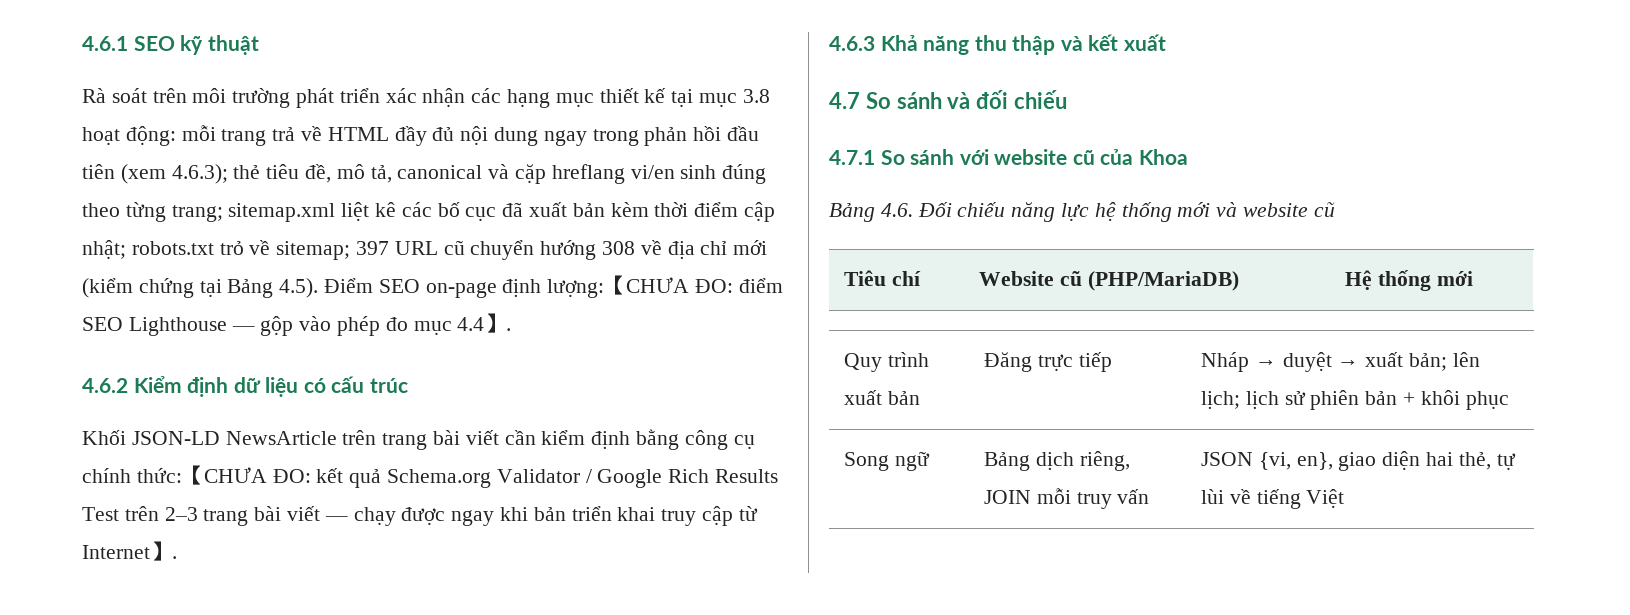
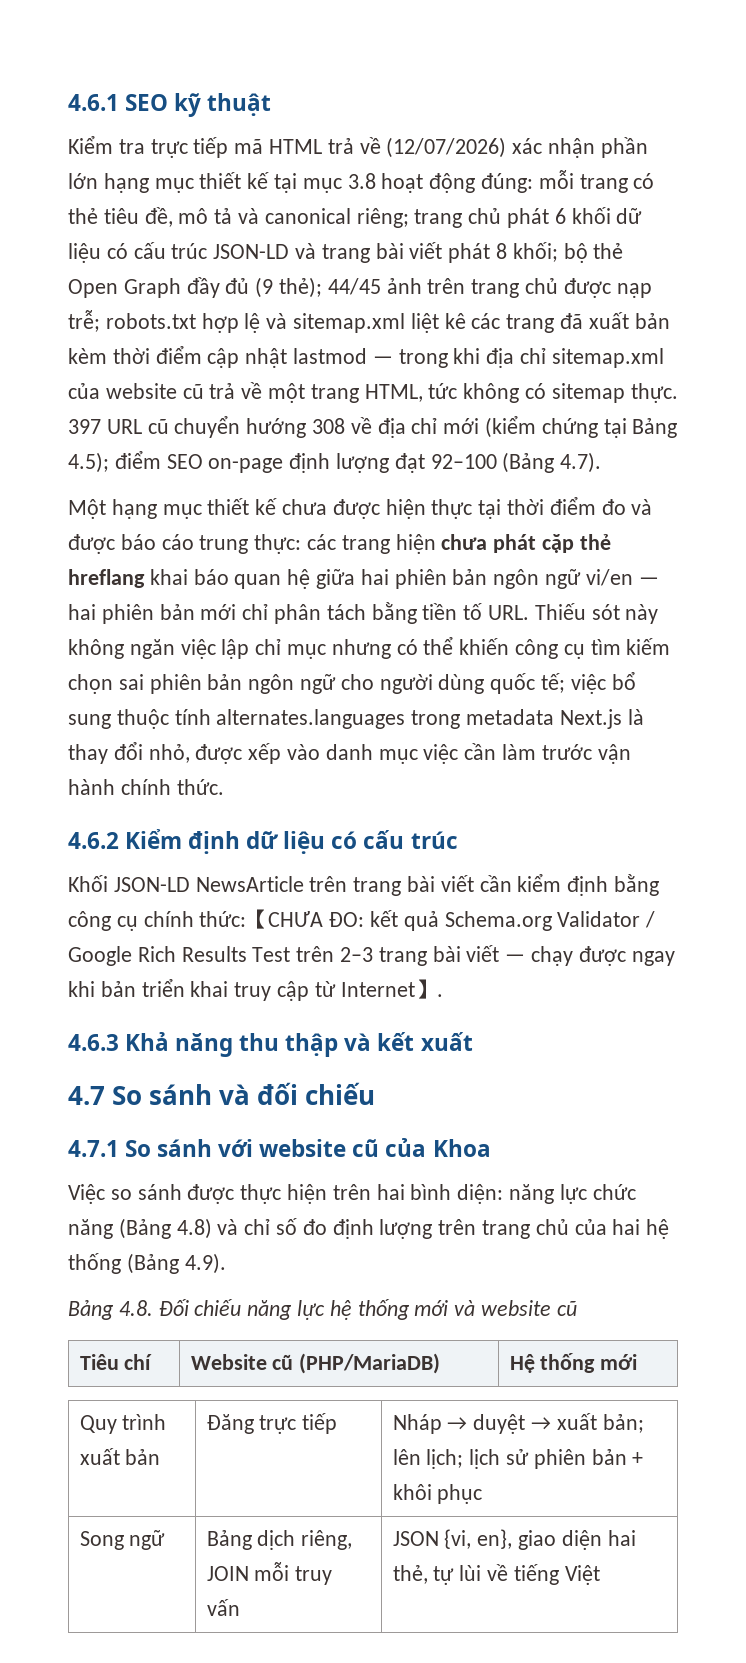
- Rà soát trên môi trường phát triển xác nhận các hạng mục thiết kế tại mục 3.8 hoạt động: mỗi trang trả về HTML đầy đủ nội dung ngay trong phản hồi đầu tiên (xem 4.6.3); thẻ tiêu đề, mô tả, canonical và cặp hreflang vi/en sinh đúng theo từng trang; sitemap.xml liệt kê các bố cục đã xuất bản kèm thời điểm cập nhật; robots.txt trỏ về sitemap; 397 URL cũ chuyển hướng 308 về địa chỉ mới (kiểm chứng tại Bảng 4.5). Điểm SEO on-page định lượng:【CHƯA ĐO: điểm SEO Lighthouse — gộp vào phép đo mục 4.4】.
+ Kiểm tra trực tiếp mã HTML trả về (12/07/2026) xác nhận phần lớn hạng mục thiết kế tại mục 3.8 hoạt động đúng: mỗi trang có thẻ tiêu đề, mô tả và canonical riêng; trang chủ phát 6 khối dữ liệu có cấu trúc JSON-LD và trang bài viết phát 8 khối; bộ thẻ Open Graph đầy đủ (9 thẻ); 44/45 ảnh trên trang chủ được nạp trễ; robots.txt hợp lệ và sitemap.xml liệt kê các trang đã xuất bản kèm thời điểm cập nhật lastmod — trong khi địa chỉ sitemap.xml của website cũ trả về một trang HTML, tức không có sitemap thực. 397 URL cũ chuyển hướng 308 về địa chỉ mới (kiểm chứng tại Bảng 4.5); điểm SEO on-page định lượng đạt 92–100 (Bảng 4.7).
+ Một hạng mục thiết kế chưa được hiện thực tại thời điểm đo và được báo cáo trung thực: các trang hiện chưa phát cặp thẻ hreflang khai báo quan hệ giữa hai phiên bản ngôn ngữ vi/en — hai phiên bản mới chỉ phân tách bằng tiền tố URL. Thiếu sót này không ngăn việc lập chỉ mục nhưng có thể khiến công cụ tìm kiếm chọn sai phiên bản ngôn ngữ cho người dùng quốc tế; việc bổ sung thuộc tính alternates.languages trong metadata Next.js là thay đổi nhỏ, được xếp vào danh mục việc cần làm trước vận hành chính thức.
- Bảng 4.6. Đối chiếu năng lực hệ thống mới và website cũ
+ Việc so sánh được thực hiện trên hai bình diện: năng lực chức năng (Bảng 4.8) và chỉ số đo định lượng trên trang chủ của hai hệ thống (Bảng 4.9).
+ Bảng 4.8. Đối chiếu năng lực hệ thống mới và website cũ

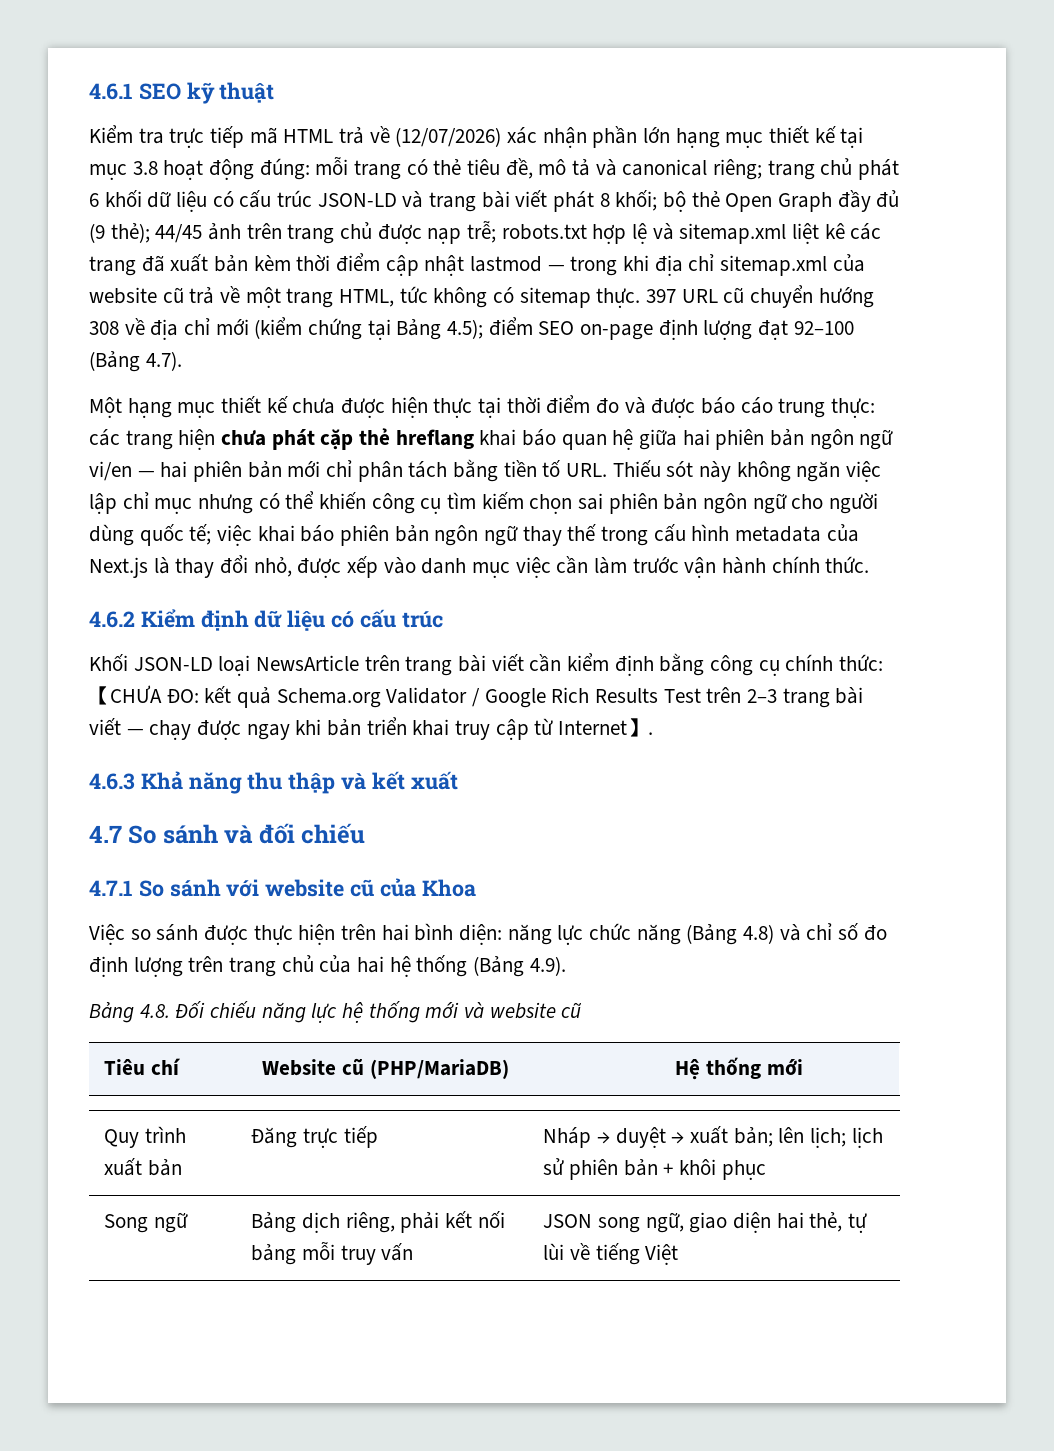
- việc bổ sung thuộc tính alternates.languages trong metadata Next.js là thay đổi nhỏ, được xếp vào danh mục việc cần làm trước vận hành chính thức.
+ việc khai báo phiên bản ngôn ngữ thay thế trong cấu hình metadata của Next.js là thay đổi nhỏ, được xếp vào danh mục việc cần làm trước vận hành chính thức.
- Khối JSON-LD NewsArticle trên trang bài viết cần kiểm định bằng công cụ chính thức:【CHƯA ĐO: kết quả Schema.org Validator / Google Rich Results Test trên 2–3 trang bài viết — chạy được ngay khi bản triển khai truy cập từ Internet】.
+ Khối JSON-LD loại NewsArticle trên trang bài viết cần kiểm định bằng công cụ chính thức:【CHƯA ĐO: kết quả Schema.org Validator / Google Rich Results Test trên 2–3 trang bài viết — chạy được ngay khi bản triển khai truy cập từ Internet】.
- Song ngữ | Bảng dịch riêng, JOIN mỗi truy vấn | JSON {vi, en}, giao diện hai thẻ, tự lùi về tiếng Việt
+ Song ngữ | Bảng dịch riêng, phải kết nối bảng mỗi truy vấn | JSON song ngữ, giao diện hai thẻ, tự lùi về tiếng Việt

